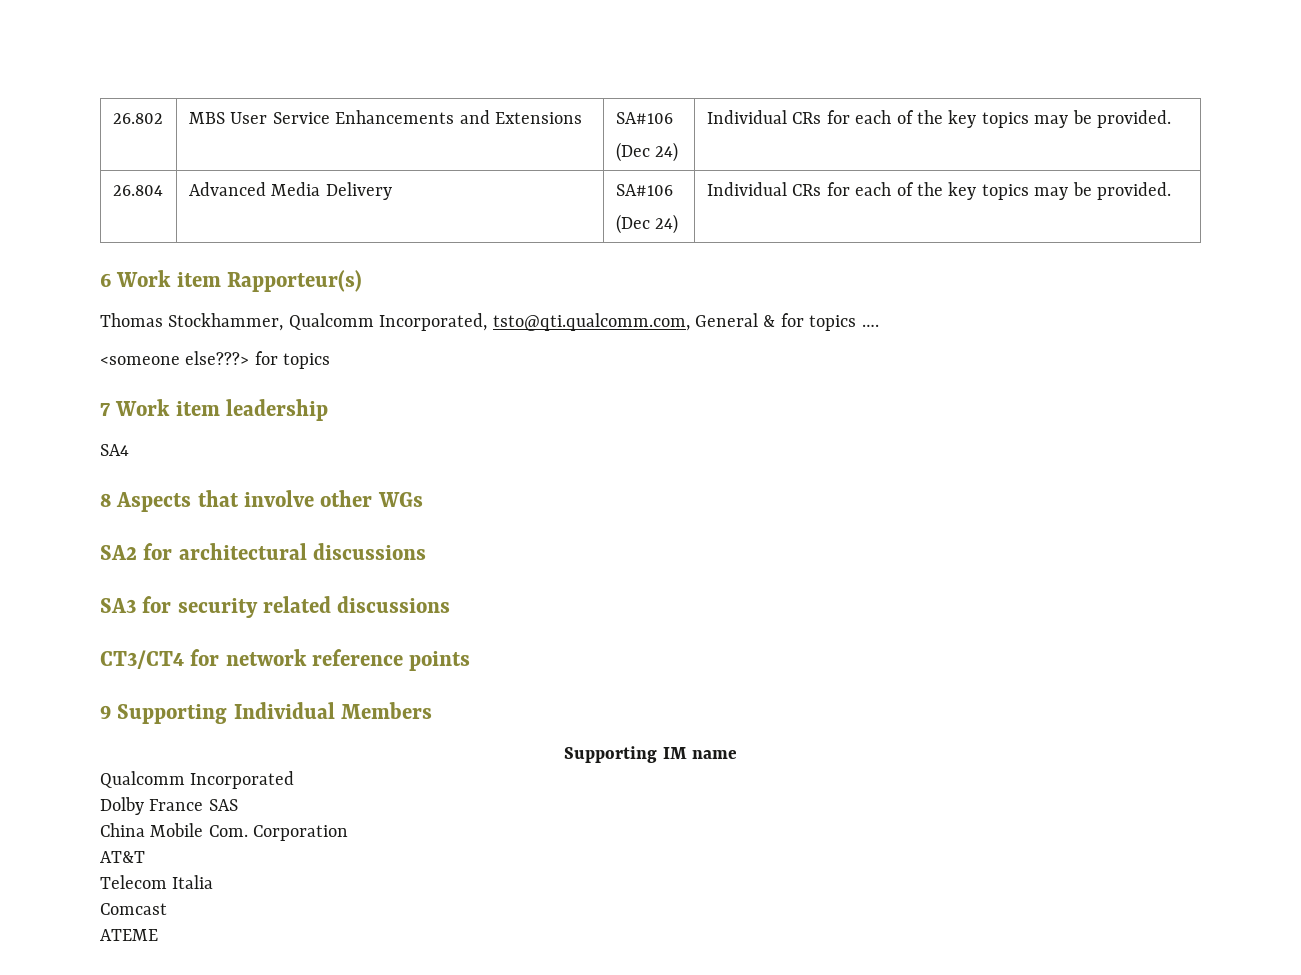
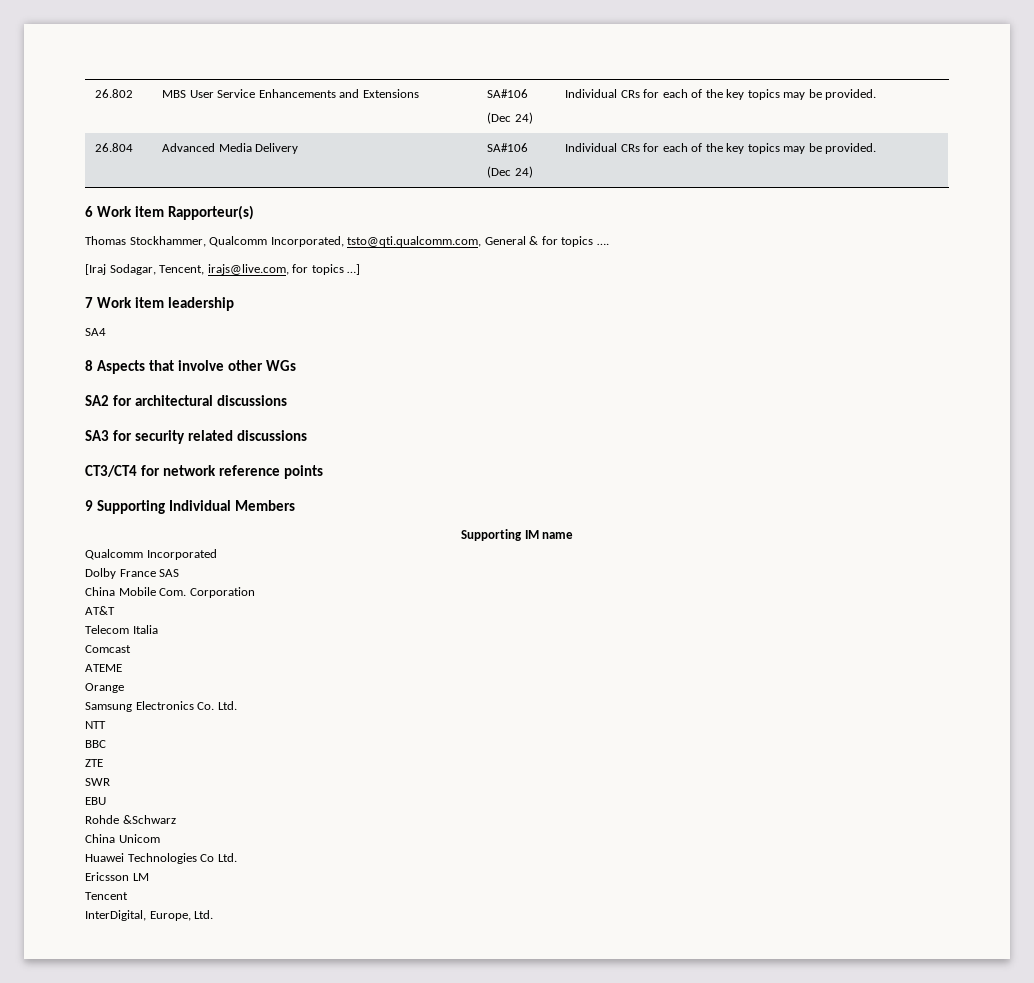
- <someone else???> for topics
+ [Iraj Sodagar, Tencent, irajs@live.com, for topics …]
+ Orange
+ Samsung Electronics Co. Ltd.
+ NTT
+ BBC
+ ZTE
+ SWR
+ EBU
+ Rohde &Schwarz
+ China Unicom
+ Huawei Technologies Co Ltd.
+ Ericsson LM
+ Tencent
+ InterDigital, Europe, Ltd.

